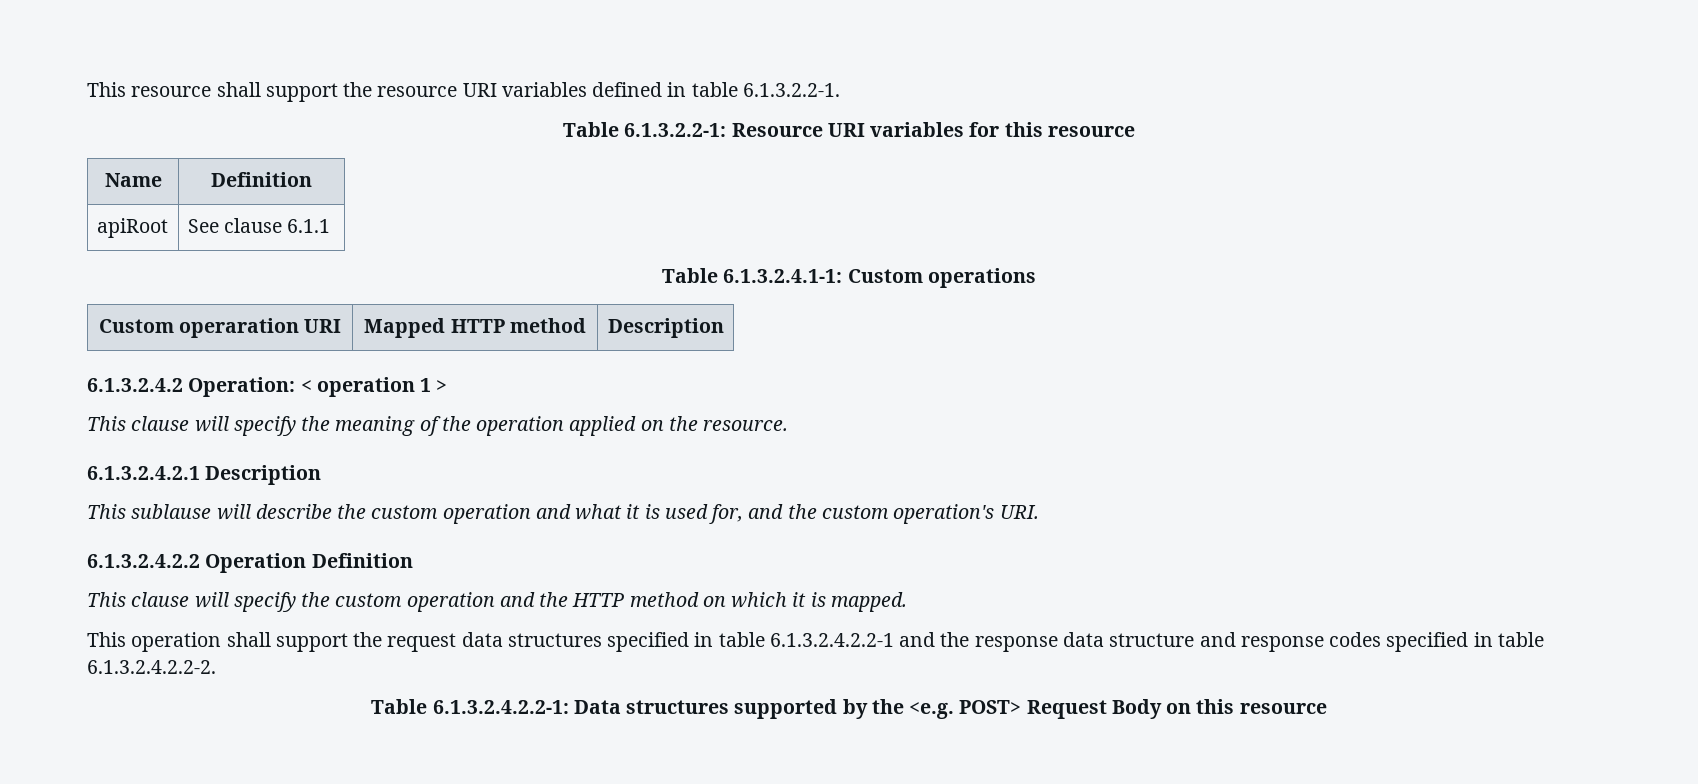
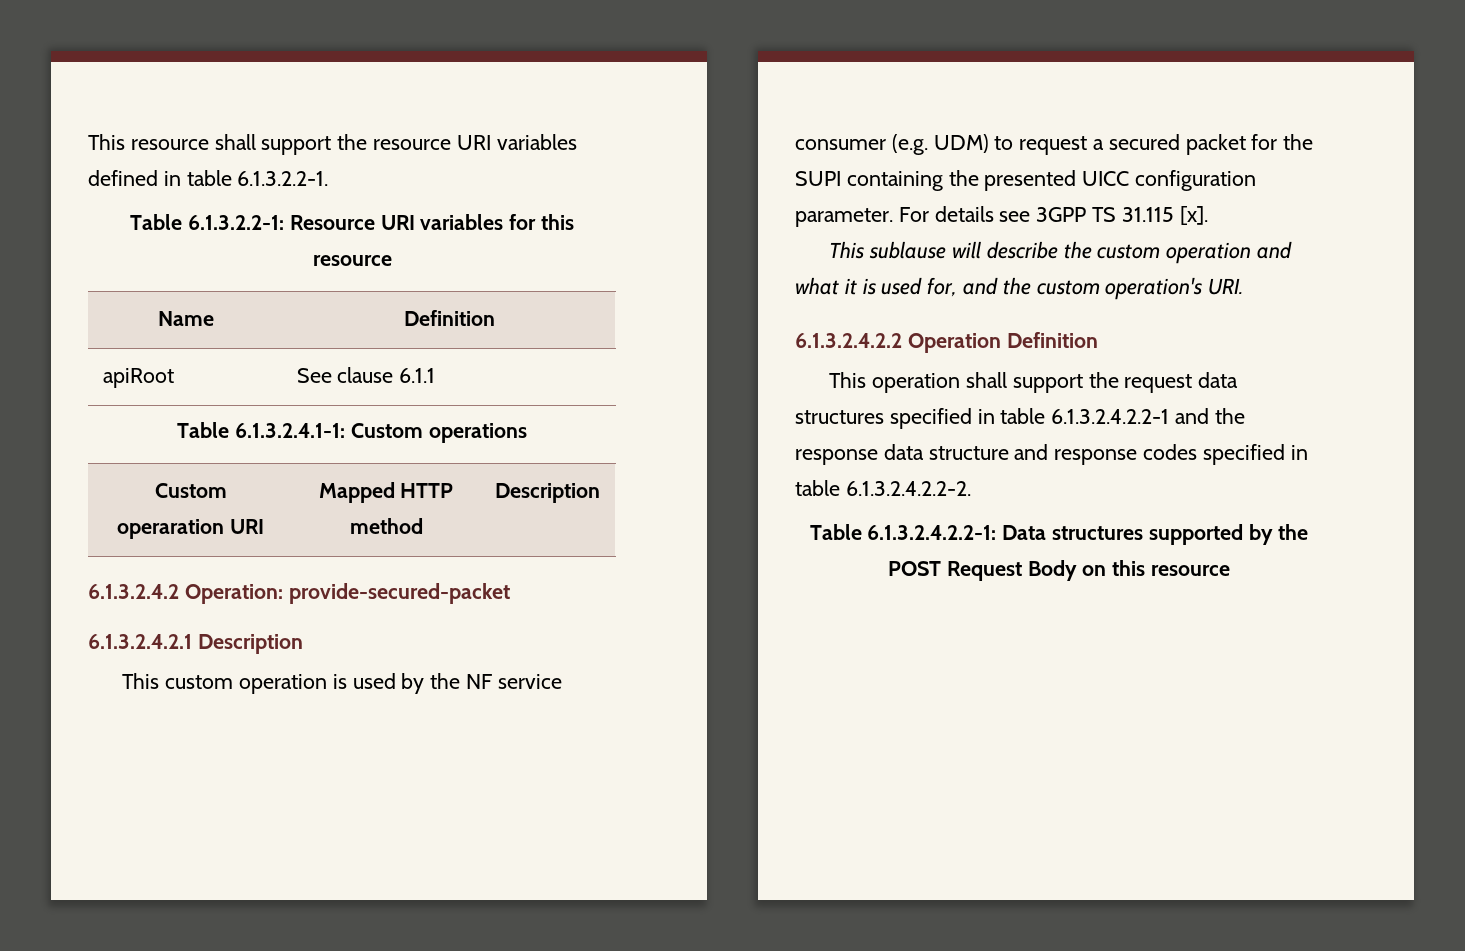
- 6.1.3.2.4.2 Operation: < operation 1 >
- This clause will specify the meaning of the operation applied on the resource.
+ 6.1.3.2.4.2 Operation: provide-secured-packet
  6.1.3.2.4.2.1 Description
+ This custom operation is used by the NF service consumer (e.g. UDM) to request a secured packet for the SUPI containing the presented UICC configuration parameter. For details see 3GPP TS 31.115 [x].
- This clause will specify the custom operation and the HTTP method on which it is mapped.
- Table 6.1.3.2.4.2.2-1: Data structures supported by the <e.g. POST> Request Body on this resource
+ Table 6.1.3.2.4.2.2-1: Data structures supported by the POST Request Body on this resource

